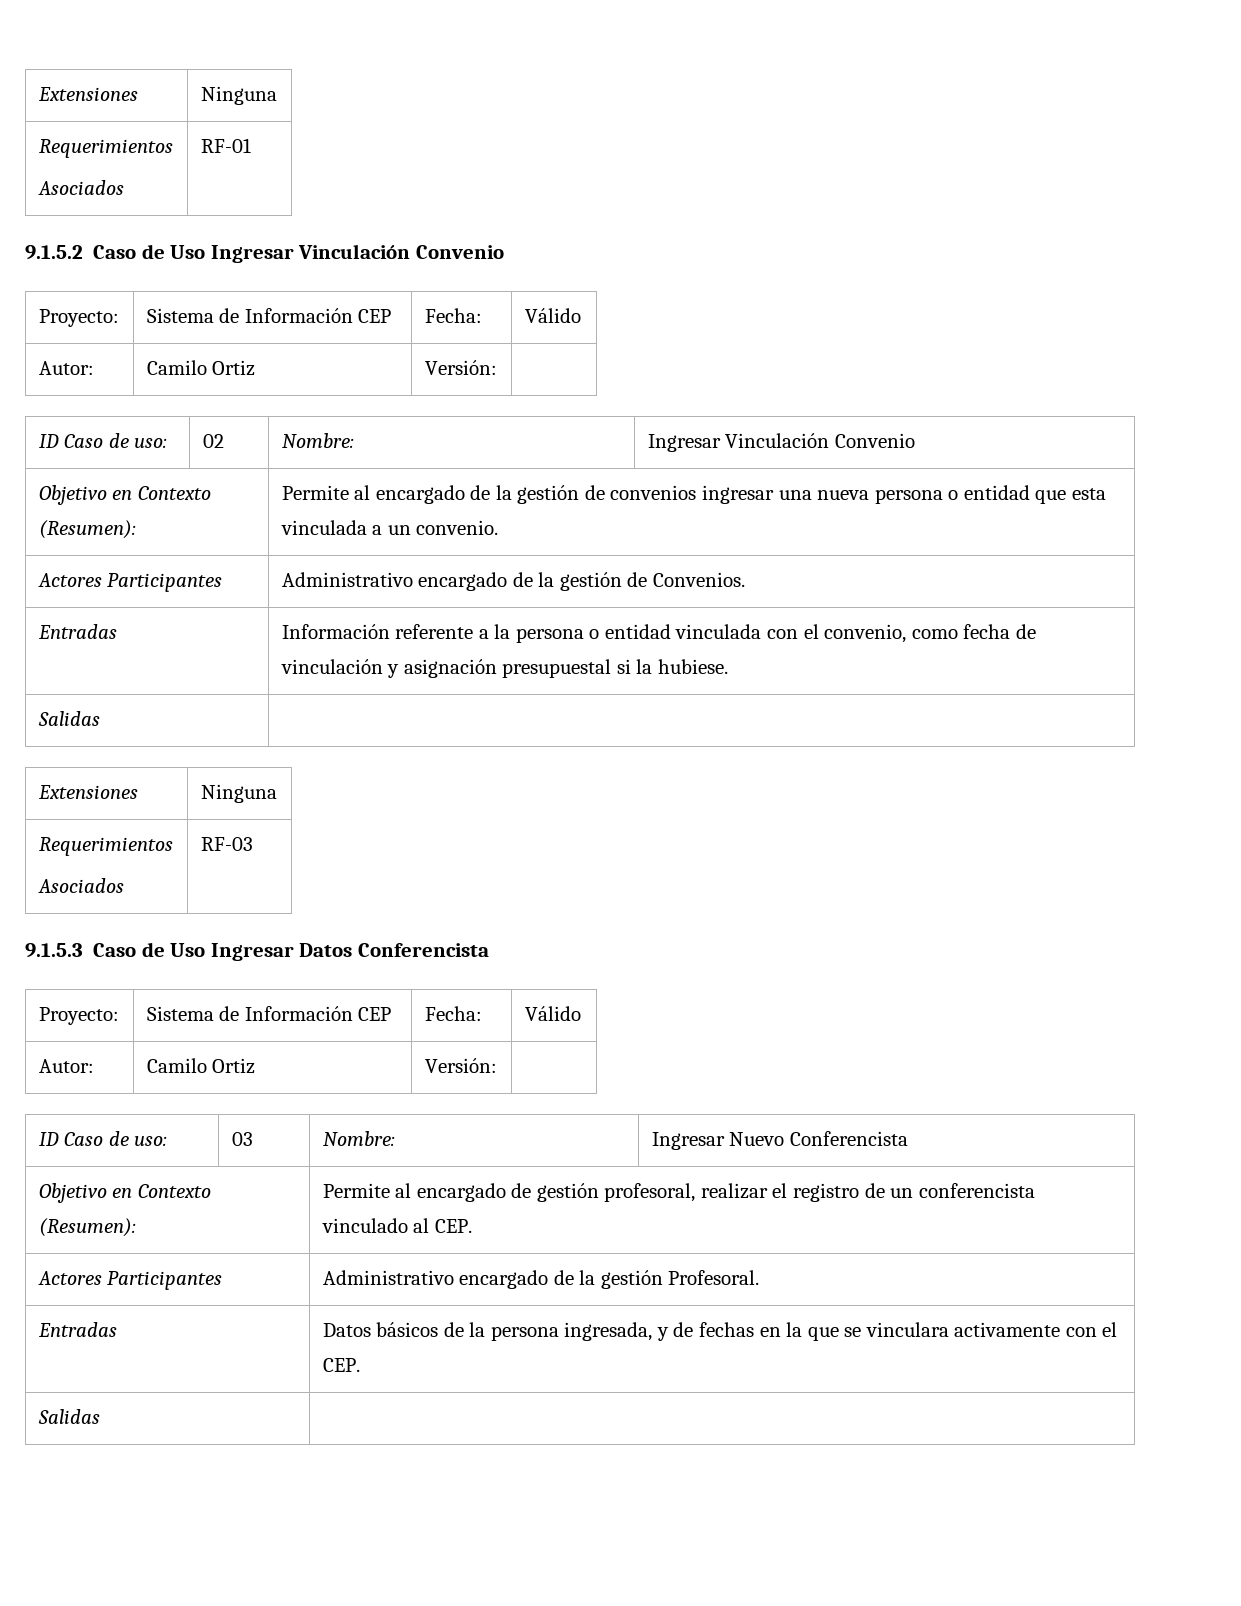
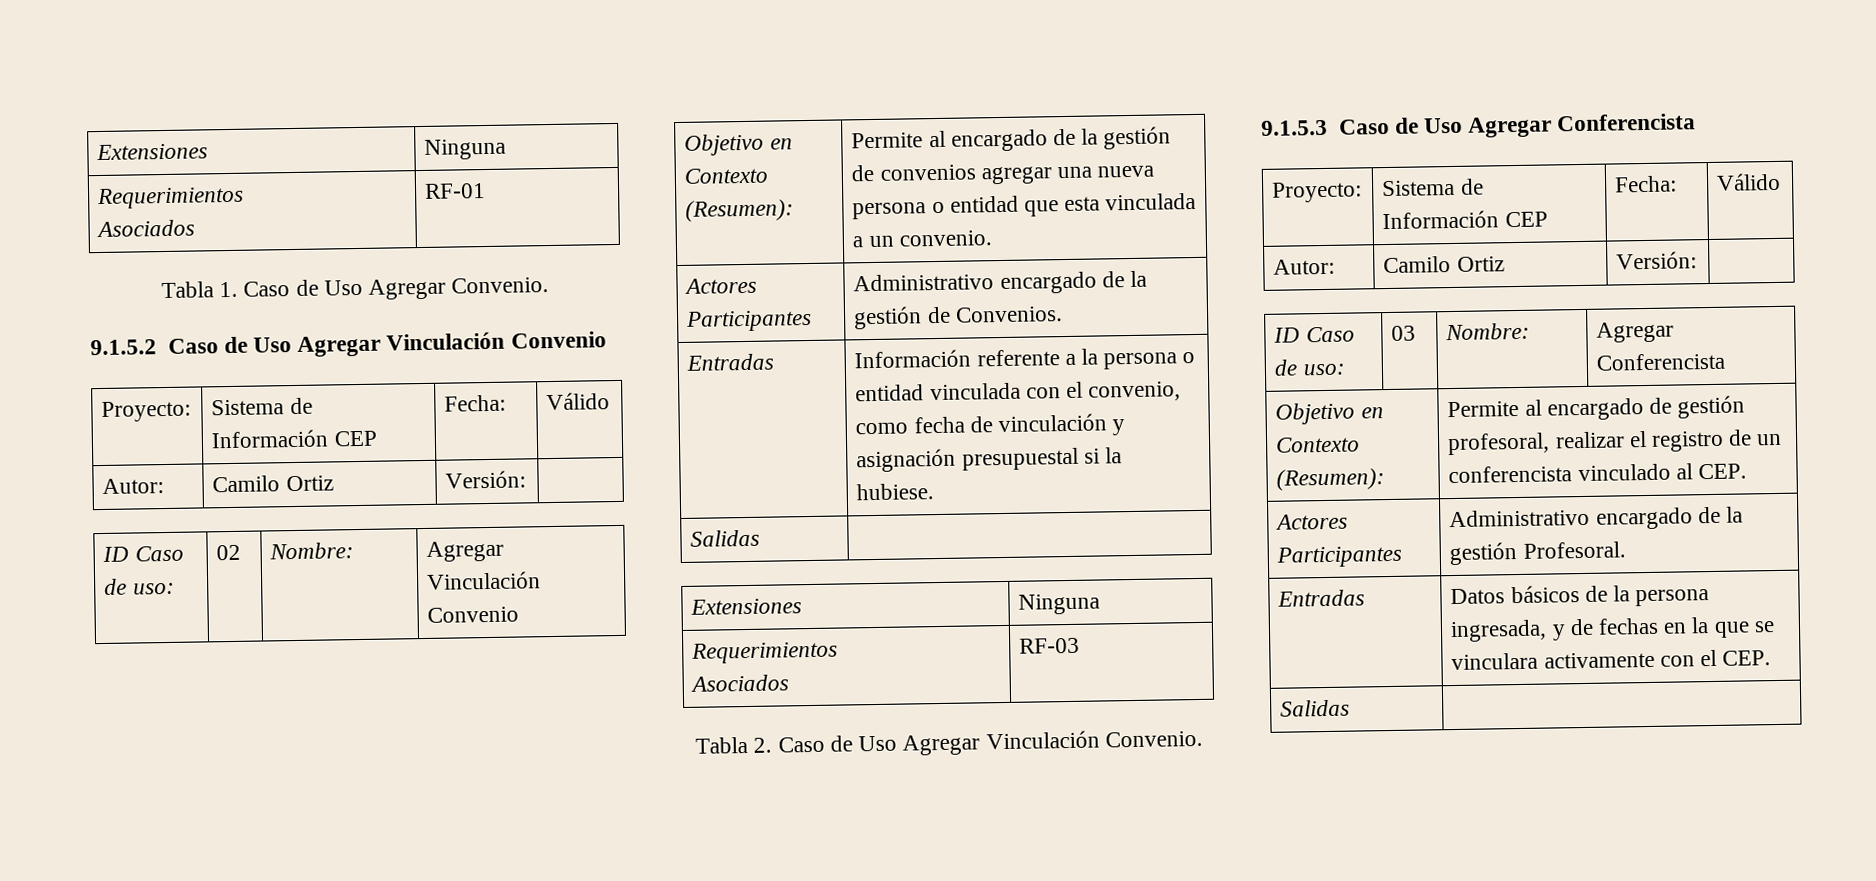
+ Tabla 1. Caso de Uso Agregar Convenio.
- 9.1.5.2 Caso de Uso Ingresar Vinculación Convenio
+ 9.1.5.2 Caso de Uso Agregar Vinculación Convenio
- ID Caso de uso: | 02 | Nombre: | Ingresar Vinculación Convenio
+ ID Caso de uso: | 02 | Nombre: | Agregar Vinculación Convenio
- Objetivo en Contexto (Resumen): | Permite al encargado de la gestión de convenios ingresar una nueva persona o entidad que esta vinculada a un convenio.
+ Objetivo en Contexto (Resumen): | Permite al encargado de la gestión de convenios agregar una nueva persona o entidad que esta vinculada a un convenio.
+ Tabla 2. Caso de Uso Agregar Vinculación Convenio.
- 9.1.5.3 Caso de Uso Ingresar Datos Conferencista
+ 9.1.5.3 Caso de Uso Agregar Conferencista
- ID Caso de uso: | 03 | Nombre: | Ingresar Nuevo Conferencista
+ ID Caso de uso: | 03 | Nombre: | Agregar Conferencista

